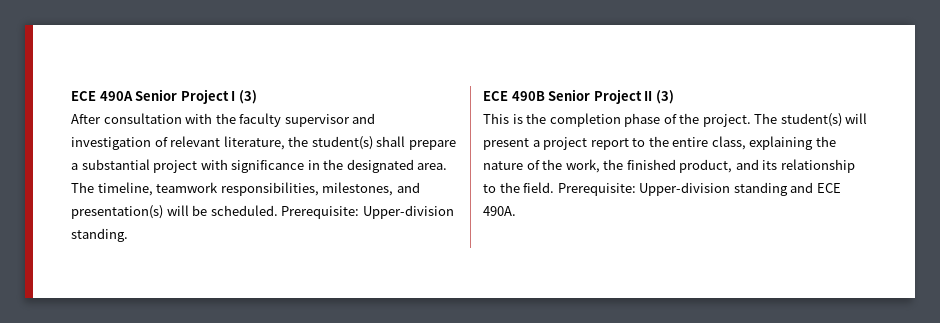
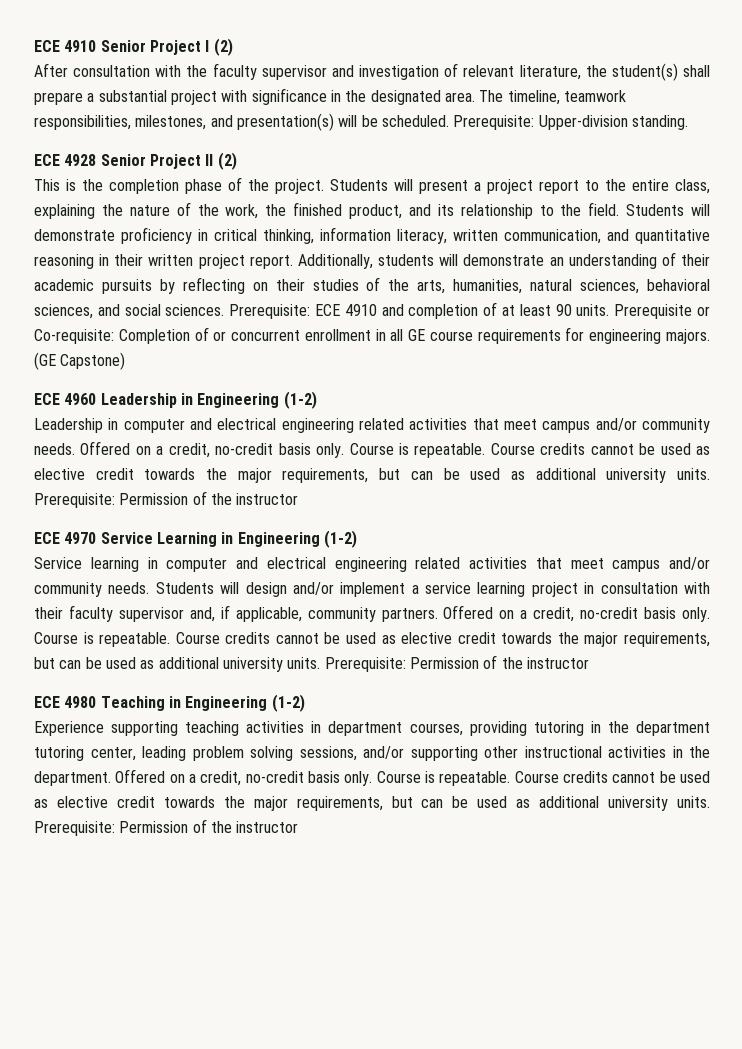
- ECE 490A Senior Project I (3)
+ ECE 4910 Senior Project I (2)
- ECE 490B Senior Project II (3)
+ ECE 4928 Senior Project II (2)
- The student(s) will present a project report to the entire class, explaining the nature of the work, the finished product, and its relationship to the field.
+ Students will present a project report to the entire class, explaining the nature of the work, the finished product, and its relationship to the field.
- Prerequisite: Upper-division standing and ECE 490A.
+ Students will demonstrate proficiency in critical thinking, information literacy, written communication, and quantitative reasoning in their written project report. Additionally, students will demonstrate an understanding of their academic pursuits by reflecting on their studies of the arts, humanities, natural sciences, behavioral sciences, and social sciences. Prerequisite: ECE 4910 and completion of at least 90 units. Prerequisite or Co-requisite: Completion of or concurrent enrollment in all GE course requirements for engineering majors. (GE Capstone)
+ ECE 4960 Leadership in Engineering (1-2)
+ Leadership in computer and electrical engineering related activities that meet campus and/or community needs. Offered on a credit, no-credit basis only. Course is repeatable. Course credits cannot be used as elective credit towards the major requirements, but can be used as additional university units. Prerequisite: Permission of the instructor
+ ECE 4970 Service Learning in Engineering (1-2)
+ Service learning in computer and electrical engineering related activities that meet campus and/or community needs. Students will design and/or implement a service learning project in consultation with their faculty supervisor and, if applicable, community partners. Offered on a credit, no-credit basis only. Course is repeatable. Course credits cannot be used as elective credit towards the major requirements, but can be used as additional university units. Prerequisite: Permission of the instructor
+ ECE 4980 Teaching in Engineering (1-2)
+ Experience supporting teaching activities in department courses, providing tutoring in the department tutoring center, leading problem solving sessions, and/or supporting other instructional activities in the department. Offered on a credit, no-credit basis only. Course is repeatable. Course credits cannot be used as elective credit towards the major requirements, but can be used as additional university units. Prerequisite: Permission of the instructor

